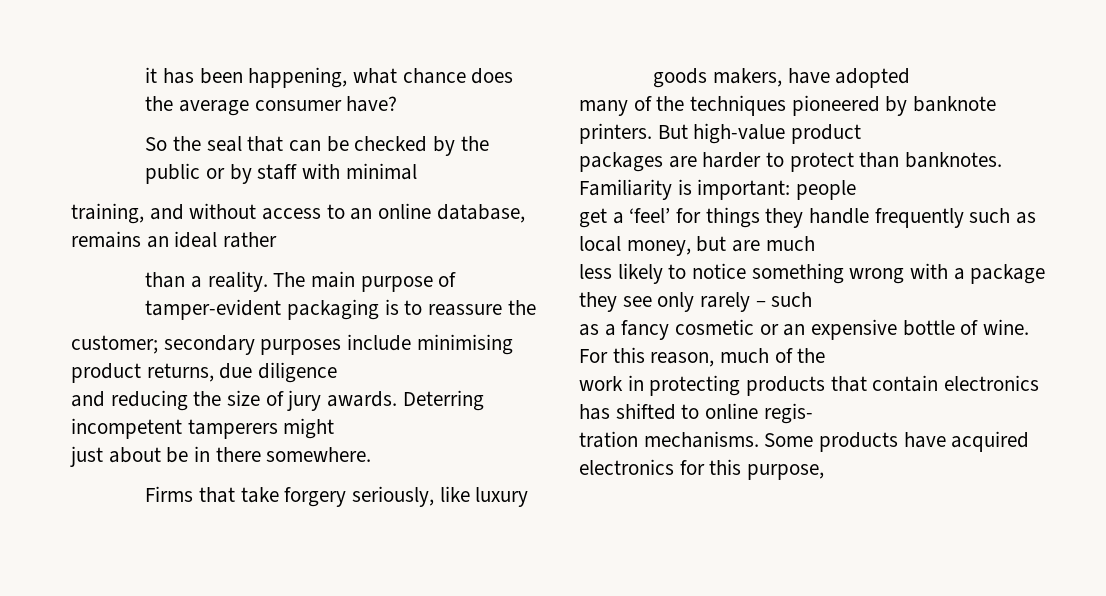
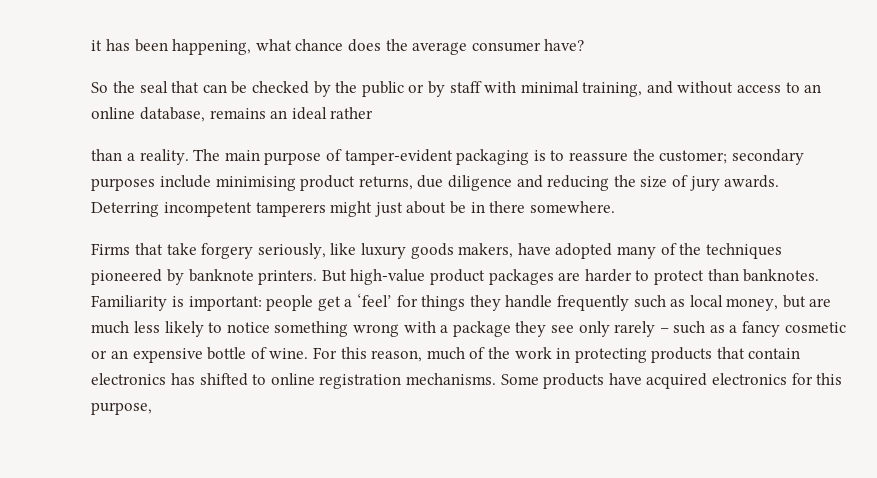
- So the seal that can be checked by the public or by staff with minimal
- training, and without access to an online database, remains an ideal rather
+ So the seal that can be checked by the public or by staff with minimal training, and without access to an online database, remains an ideal rather
- The main purpose of tamper-evident packaging is to reassure the
- customer; secondary purposes include minimising product returns, due diligence
- and reducing the size of jury awards.
+ The main purpose of tamper-evident packaging is to reassure the customer; secondary purposes include minimising product returns, due diligence and reducing the size of jury awards.
- Deterring incompetent tamperers might
- just about be in there somewhere.
+ Deterring incompetent tamperers might just about be in there somewhere.
- Firms that take forgery seriously, like luxury goods makers, have adopted
- many of the techniques pioneered by banknote printers.
+ Firms that take forgery seriously, like luxury goods makers, have adopted many of the techniques pioneered by banknote printers.
- But high-value product
- packages are harder to protect than banknotes.
+ But high-value product packages are harder to protect than banknotes.
- Familiarity is important: people
- get a ‘feel’ for things they handle frequently such as local money, but are much
- less likely to notice something wrong with a package they see only rarely – such
- as a fancy cosmetic or an expensive bottle of wine.
+ Familiarity is important: people get a ‘feel’ for things they handle frequently such as local money, but are much less likely to notice something wrong with a package they see only rarely – such as a fancy cosmetic or an expensive bottle of wine.
- For this reason, much of the
- work in protecting products that contain electronics has shifted to online regis-
- tration mechanisms.
+ For this reason, much of the work in protecting products that contain electronics has shifted to online registration mechanisms.

